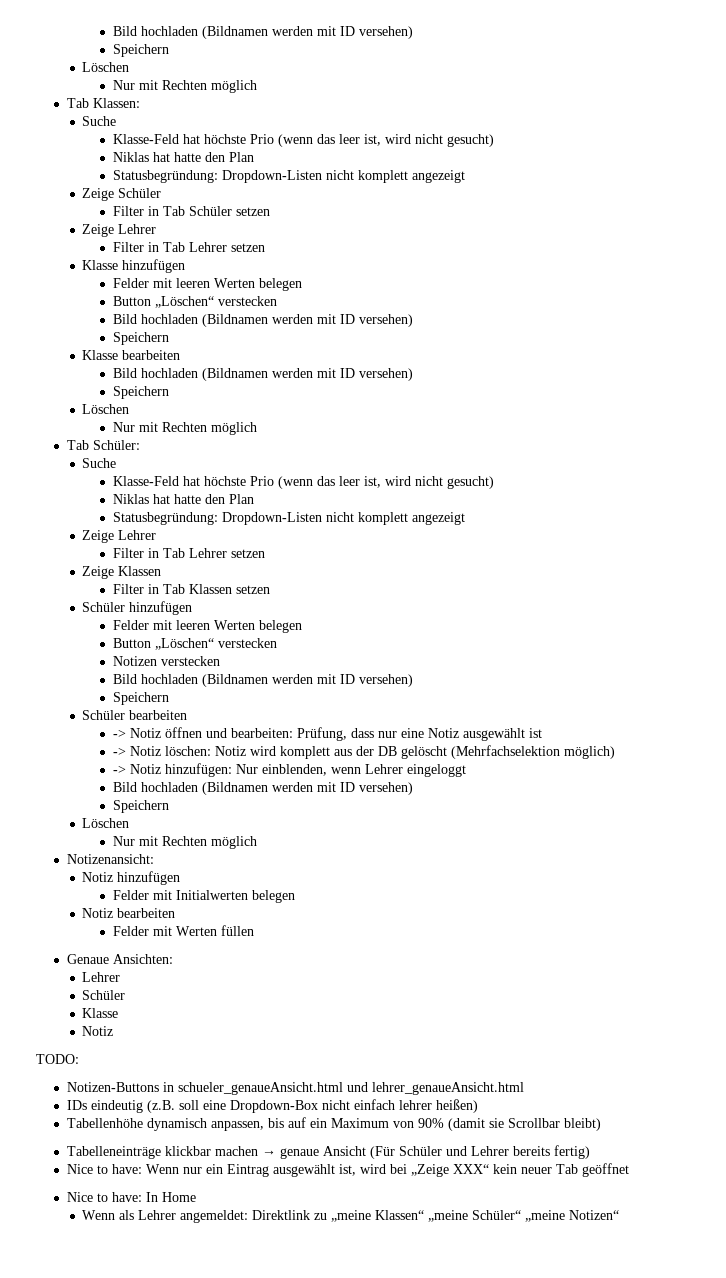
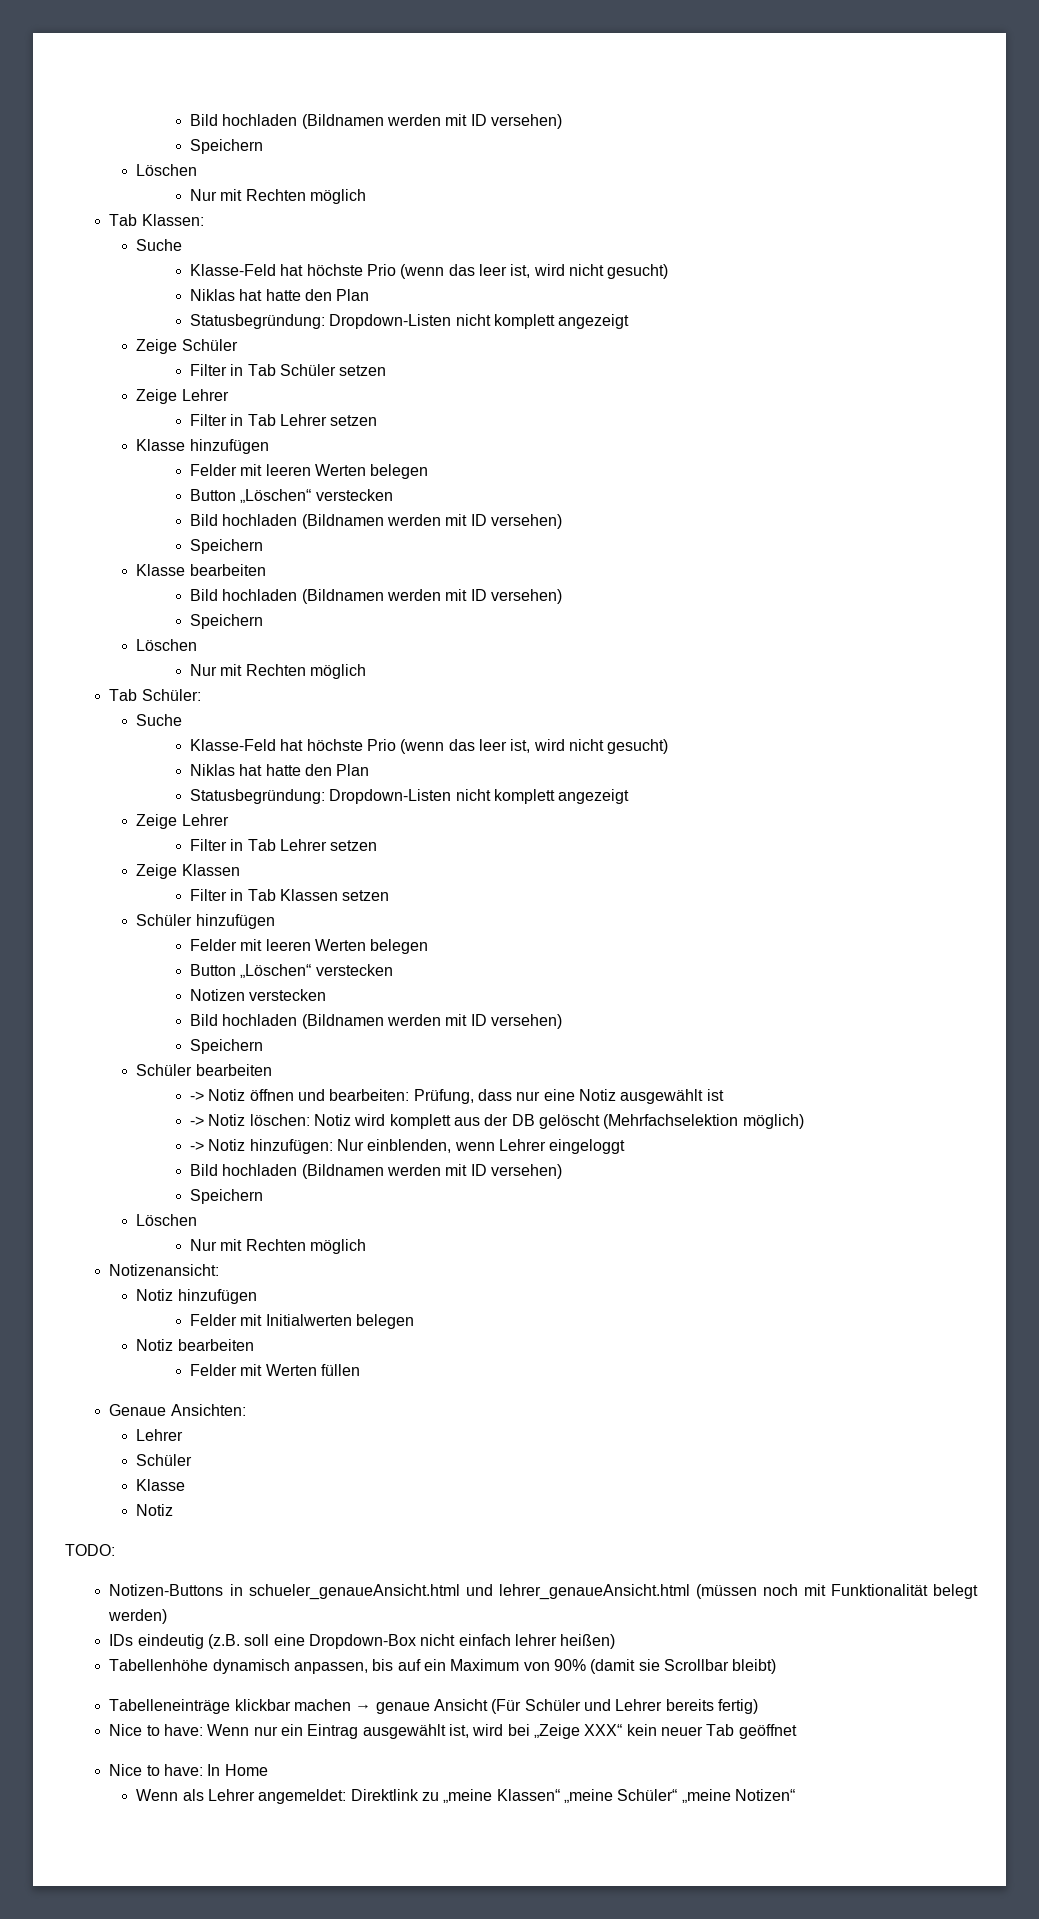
- Notizen-Buttons in schueler_genaueAnsicht.html und lehrer_genaueAnsicht.html
+ Notizen-Buttons in schueler_genaueAnsicht.html und lehrer_genaueAnsicht.html (müssen noch mit Funktionalität belegt werden)

